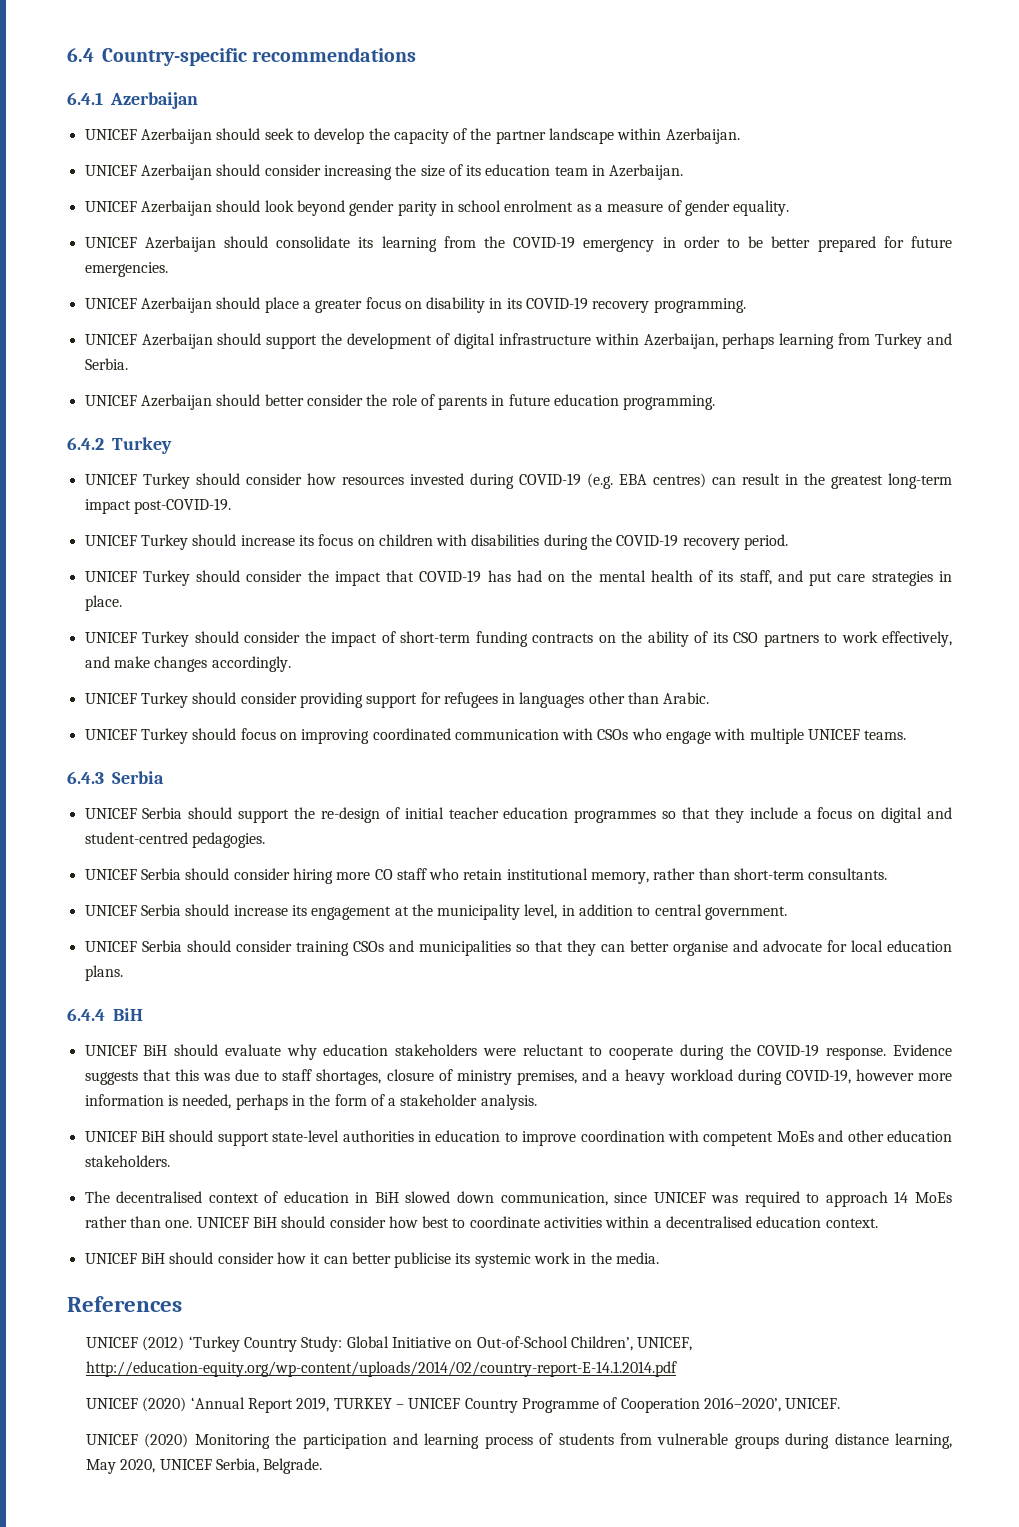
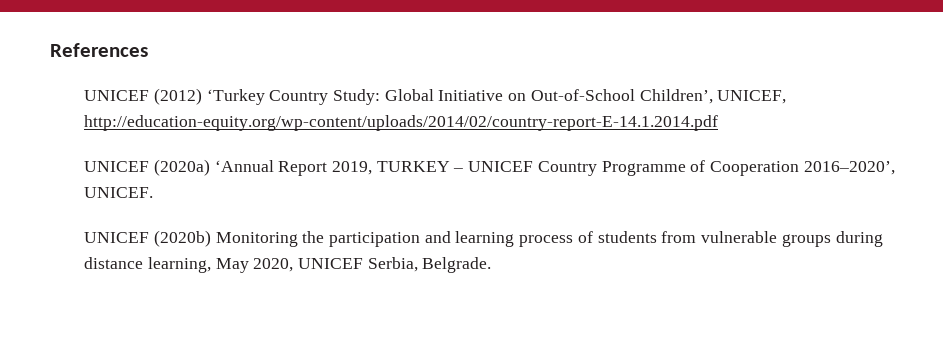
- 6.4 Country-specific recommendations
- 6.4.1 Azerbaijan
- UNICEF Azerbaijan should seek to develop the capacity of the partner landscape within Azerbaijan.
- UNICEF Azerbaijan should consider increasing the size of its education team in Azerbaijan.
- UNICEF Azerbaijan should look beyond gender parity in school enrolment as a measure of gender equality.
- UNICEF Azerbaijan should consolidate its learning from the COVID-19 emergency in order to be better prepared for future emergencies.
- UNICEF Azerbaijan should place a greater focus on disability in its COVID-19 recovery programming.
- UNICEF Azerbaijan should support the development of digital infrastructure within Azerbaijan, perhaps learning from Turkey and Serbia.
- UNICEF Azerbaijan should better consider the role of parents in future education programming.
- 6.4.2 Turkey
- UNICEF Turkey should consider how resources invested during COVID-19 (e.g. EBA centres) can result in the greatest long-term impact post-COVID-19.
- UNICEF Turkey should increase its focus on children with disabilities during the COVID-19 recovery period.
- UNICEF Turkey should consider the impact that COVID-19 has had on the mental health of its staff, and put care strategies in place.
- UNICEF Turkey should consider the impact of short-term funding contracts on the ability of its CSO partners to work effectively, and make changes accordingly.
- UNICEF Turkey should consider providing support for refugees in languages other than Arabic.
- UNICEF Turkey should focus on improving coordinated communication with CSOs who engage with multiple UNICEF teams.
- 6.4.3 Serbia
- UNICEF Serbia should support the re-design of initial teacher education programmes so that they include a focus on digital and student-centred pedagogies.
- UNICEF Serbia should consider hiring more CO staff who retain institutional memory, rather than short-term consultants.
- UNICEF Serbia should increase its engagement at the municipality level, in addition to central government.
- UNICEF Serbia should consider training CSOs and municipalities so that they can better organise and advocate for local education plans.
- 6.4.4 BiH
- UNICEF BiH should evaluate why education stakeholders were reluctant to cooperate during the COVID-19 response. Evidence suggests that this was due to staff shortages, closure of ministry premises, and a heavy workload during COVID-19, however more information is needed, perhaps in the form of a stakeholder analysis.
- UNICEF BiH should support state-level authorities in education to improve coordination with competent MoEs and other education stakeholders.
- The decentralised context of education in BiH slowed down communication, since UNICEF was required to approach 14 MoEs rather than one. UNICEF BiH should consider how best to coordinate activities within a decentralised education context.
- UNICEF BiH should consider how it can better publicise its systemic work in the media.
- UNICEF (2020) ‘Annual Report 2019, TURKEY – UNICEF Country Programme of Cooperation 2016–2020’, UNICEF.
+ UNICEF (2020a) ‘Annual Report 2019, TURKEY – UNICEF Country Programme of Cooperation 2016–2020’, UNICEF.
- UNICEF (2020) Monitoring the participation and learning process of students from vulnerable groups during distance learning, May 2020, UNICEF Serbia, Belgrade.
+ UNICEF (2020b) Monitoring the participation and learning process of students from vulnerable groups during distance learning, May 2020, UNICEF Serbia, Belgrade.

